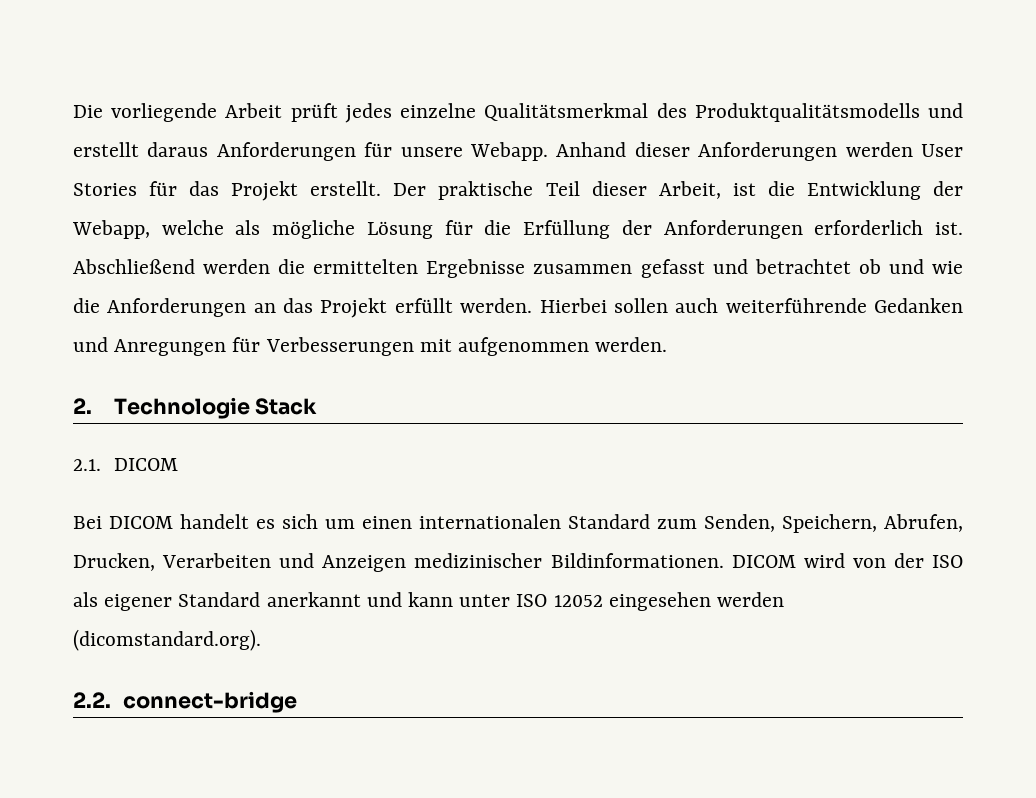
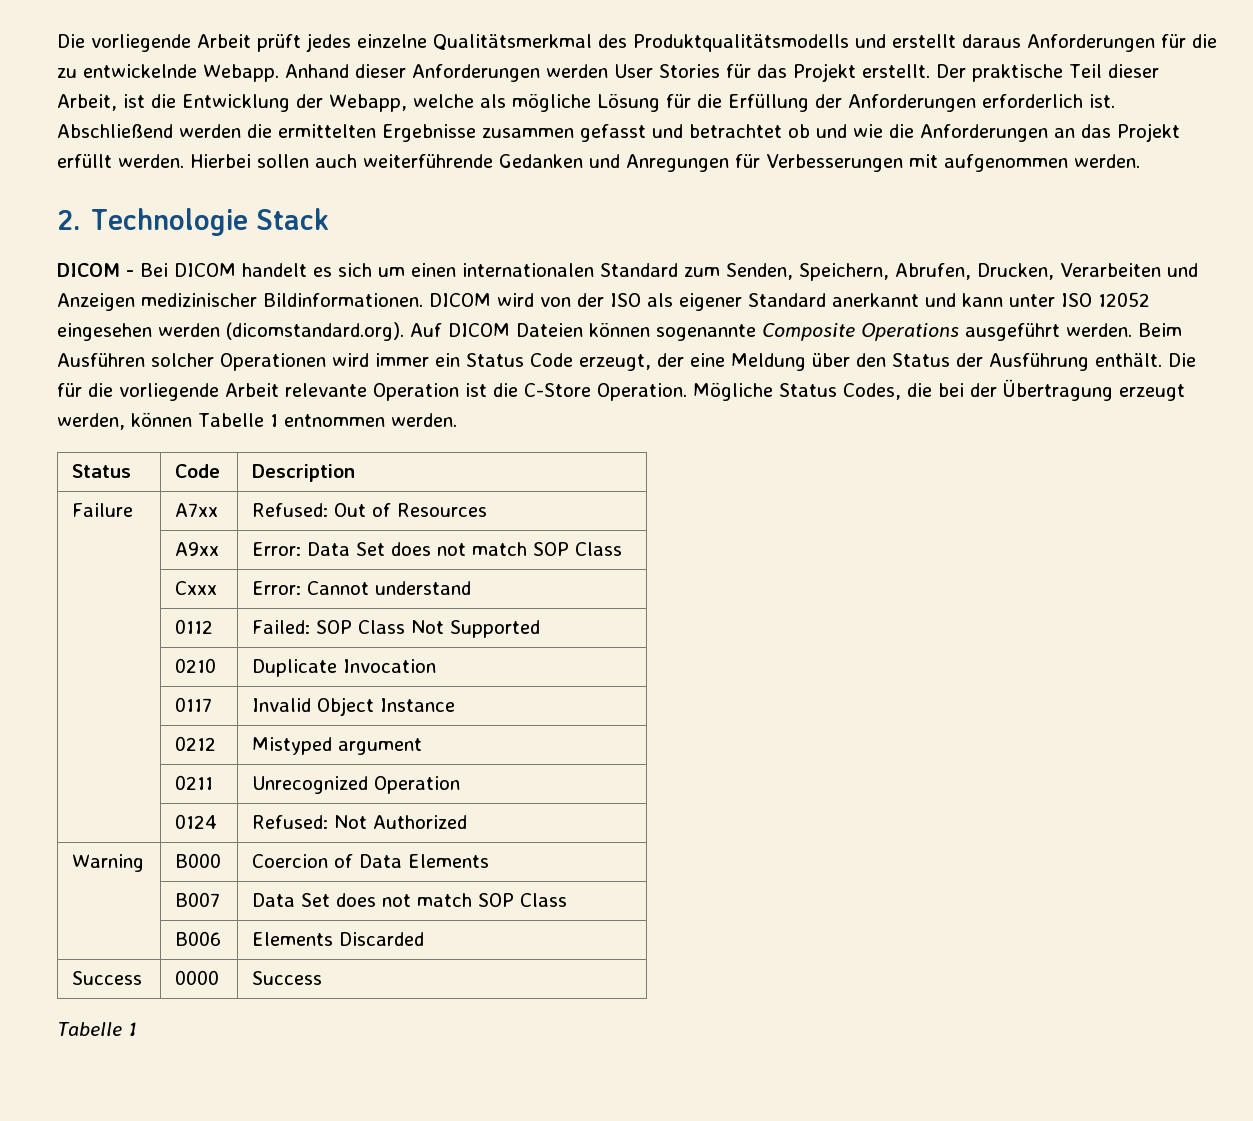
- Die vorliegende Arbeit prüft jedes einzelne Qualitätsmerkmal des Produktqualitätsmodells und erstellt daraus Anforderungen für unsere Webapp.
+ Die vorliegende Arbeit prüft jedes einzelne Qualitätsmerkmal des Produktqualitätsmodells und erstellt daraus Anforderungen für die zu entwickelnde Webapp.
- 2.1. DICOM
- Bei DICOM handelt es sich um einen internationalen Standard zum Senden, Speichern, Abrufen, Drucken, Verarbeiten und Anzeigen medizinischer Bildinformationen.
+ DICOM - Bei DICOM handelt es sich um einen internationalen Standard zum Senden, Speichern, Abrufen, Drucken, Verarbeiten und Anzeigen medizinischer Bildinformationen.
- DICOM wird von der ISO als eigener Standard anerkannt und kann unter ISO 12052 eingesehen werden (dicomstandard.org).
- 2.2. connect-bridge
+ DICOM wird von der ISO als eigener Standard anerkannt und kann unter ISO 12052 eingesehen werden (dicomstandard.org). Auf DICOM Dateien können sogenannte Composite Operations ausgeführt werden. Beim Ausführen solcher Operationen wird immer ein Status Code erzeugt, der eine Meldung über den Status der Ausführung enthält. Die für die vorliegende Arbeit relevante Operation ist die C-Store Operation. Mögliche Status Codes, die bei der Übertragung erzeugt werden, können Tabelle 1 entnommen werden.
+ Status | Code | Description
+ Failure | A7xx | Refused: Out of Resources
+ | A9xx | Error: Data Set does not match SOP Class
+ | Cxxx | Error: Cannot understand
+ | 0112 | Failed: SOP Class Not Supported
+ | 0210 | Duplicate Invocation
+ | 0117 | Invalid Object Instance
+ | 0212 | Mistyped argument
+ | 0211 | Unrecognized Operation
+ | 0124 | Refused: Not Authorized
+ Warning | B000 | Coercion of Data Elements
+ | B007 | Data Set does not match SOP Class
+ | B006 | Elements Discarded
+ Success | 0000 | Success
+ Tabelle 1

